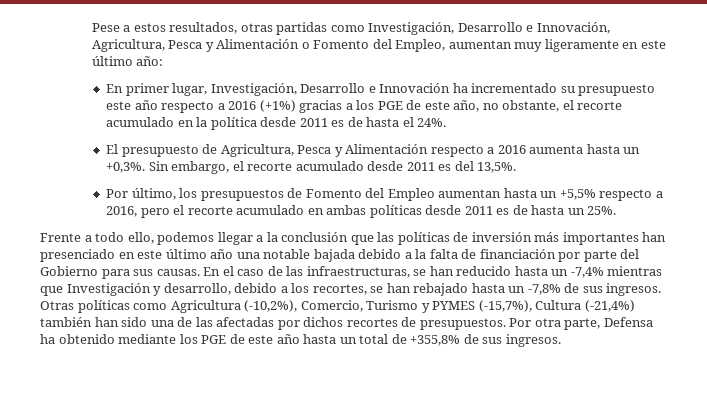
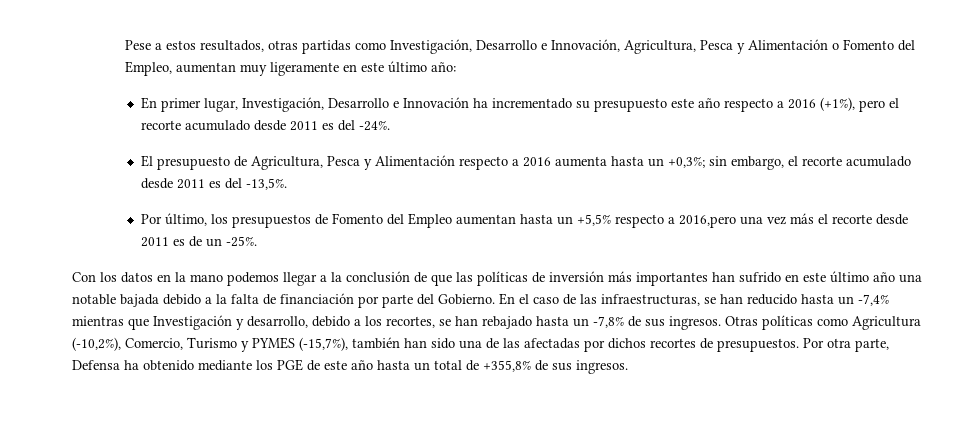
- En primer lugar, Investigación, Desarrollo e Innovación ha incrementado su presupuesto este año respecto a 2016 (+1%) gracias a los PGE de este año, no obstante, el recorte acumulado en la política desde 2011 es de hasta el 24%.
+ En primer lugar, Investigación, Desarrollo e Innovación ha incrementado su presupuesto este año respecto a 2016 (+1%), pero el recorte acumulado desde 2011 es del -24%.
- El presupuesto de Agricultura, Pesca y Alimentación respecto a 2016 aumenta hasta un +0,3%. Sin embargo, el recorte acumulado desde 2011 es del 13,5%.
+ El presupuesto de Agricultura, Pesca y Alimentación respecto a 2016 aumenta hasta un +0,3%; sin embargo, el recorte acumulado desde 2011 es del -13,5%.
- Por último, los presupuestos de Fomento del Empleo aumentan hasta un +5,5% respecto a 2016, pero el recorte acumulado en ambas políticas desde 2011 es de hasta un 25%.
- Frente a todo ello, podemos llegar a la conclusión que las políticas de inversión más importantes han presenciado en este último año una notable bajada debido a la falta de financiación por parte del Gobierno para sus causas.
+ Por último, los presupuestos de Fomento del Empleo aumentan hasta un +5,5% respecto a 2016,pero una vez más el recorte desde 2011 es de un -25%.
+ Con los datos en la mano podemos llegar a la conclusión de que las políticas de inversión más importantes han sufrido en este último año una notable bajada debido a la falta de financiación por parte del Gobierno.
- Otras políticas como Agricultura (-10,2%), Comercio, Turismo y PYMES (-15,7%), Cultura (-21,4%) también han sido una de las afectadas por dichos recortes de presupuestos.
+ Otras políticas como Agricultura (-10,2%), Comercio, Turismo y PYMES (-15,7%), también han sido una de las afectadas por dichos recortes de presupuestos.

